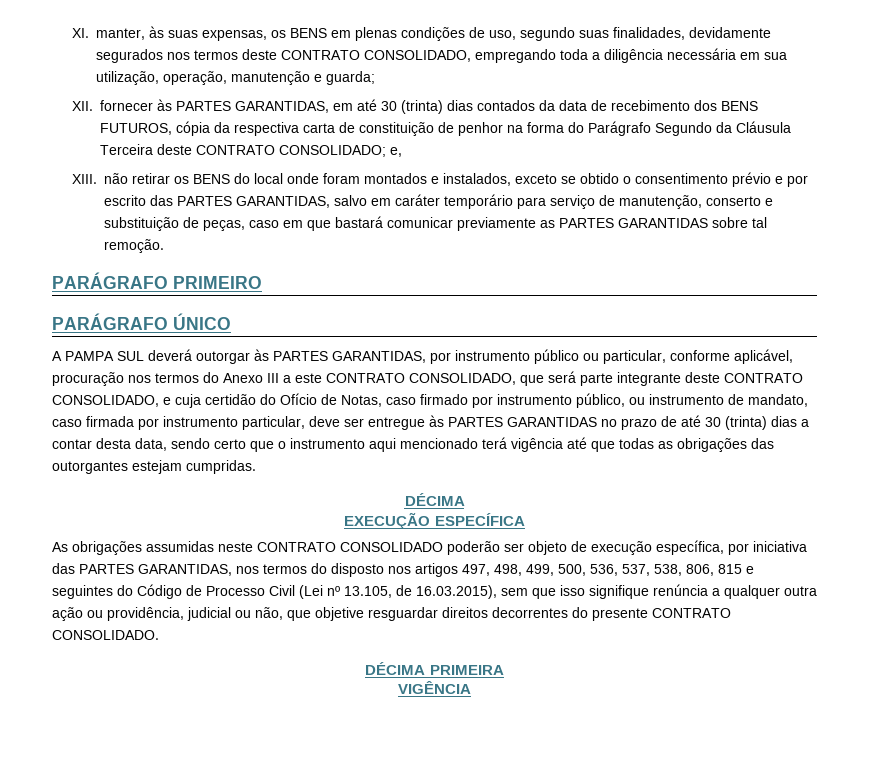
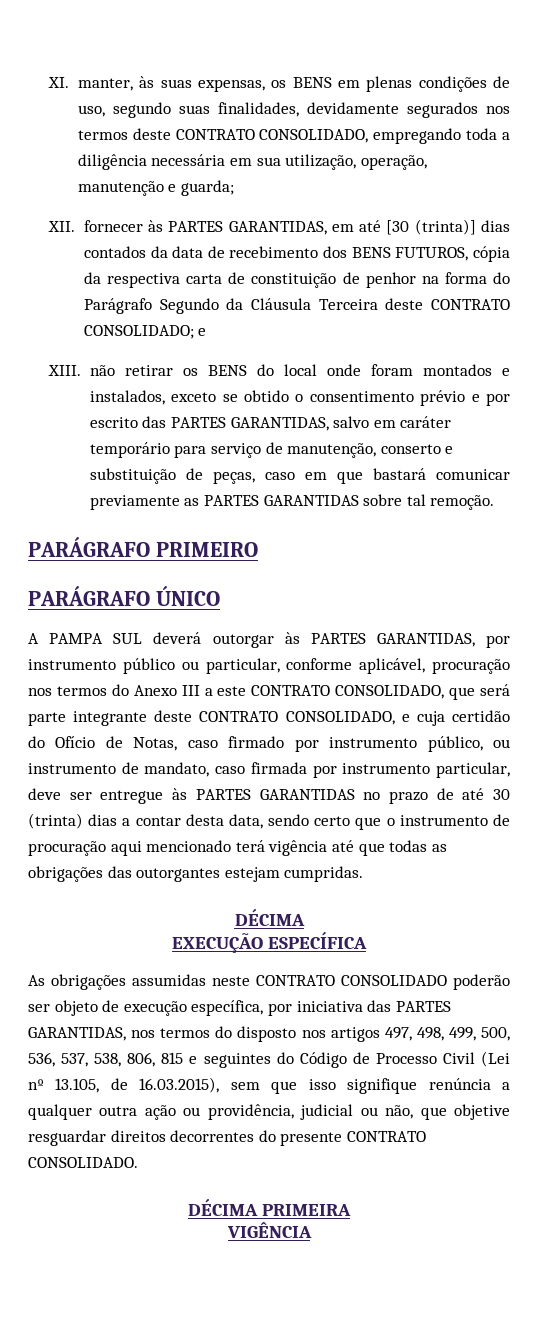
- XII. fornecer às PARTES GARANTIDAS, em até 30 (trinta) dias contados da data de recebimento dos BENS FUTUROS, cópia da respectiva carta de constituição de penhor na forma do Parágrafo Segundo da Cláusula Terceira deste CONTRATO CONSOLIDADO; e,
+ XII. fornecer às PARTES GARANTIDAS, em até [30 (trinta)] dias contados da data de recebimento dos BENS FUTUROS, cópia da respectiva carta de constituição de penhor na forma do Parágrafo Segundo da Cláusula Terceira deste CONTRATO CONSOLIDADO; e
- A PAMPA SUL deverá outorgar às PARTES GARANTIDAS, por instrumento público ou particular, conforme aplicável, procuração nos termos do Anexo III a este CONTRATO CONSOLIDADO, que será parte integrante deste CONTRATO CONSOLIDADO, e cuja certidão do Ofício de Notas, caso firmado por instrumento público, ou instrumento de mandato, caso firmada por instrumento particular, deve ser entregue às PARTES GARANTIDAS no prazo de até 30 (trinta) dias a contar desta data, sendo certo que o instrumento aqui mencionado terá vigência até que todas as obrigações das outorgantes estejam cumpridas.
+ A PAMPA SUL deverá outorgar às PARTES GARANTIDAS, por instrumento público ou particular, conforme aplicável, procuração nos termos do Anexo III a este CONTRATO CONSOLIDADO, que será parte integrante deste CONTRATO CONSOLIDADO, e cuja certidão do Ofício de Notas, caso firmado por instrumento público, ou instrumento de mandato, caso firmada por instrumento particular, deve ser entregue às PARTES GARANTIDAS no prazo de até 30 (trinta) dias a contar desta data, sendo certo que o instrumento de procuração aqui mencionado terá vigência até que todas as obrigações das outorgantes estejam cumpridas.

